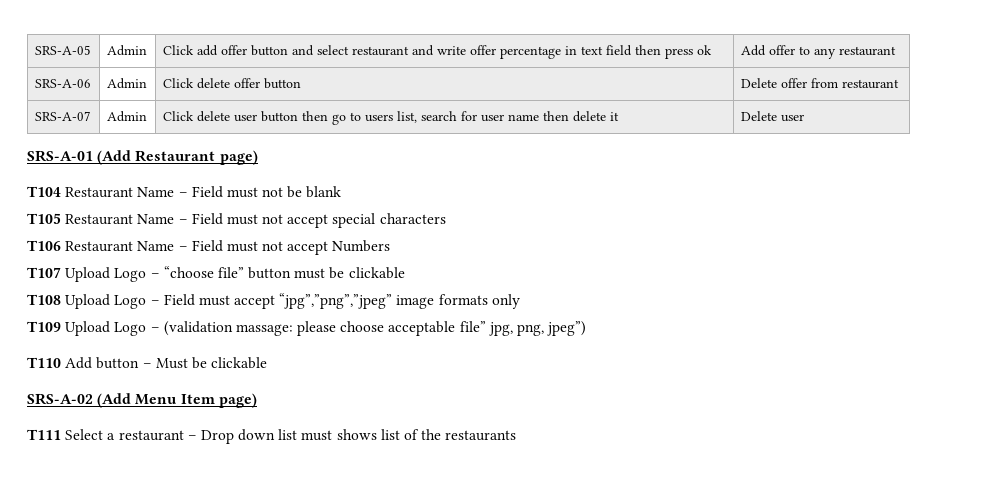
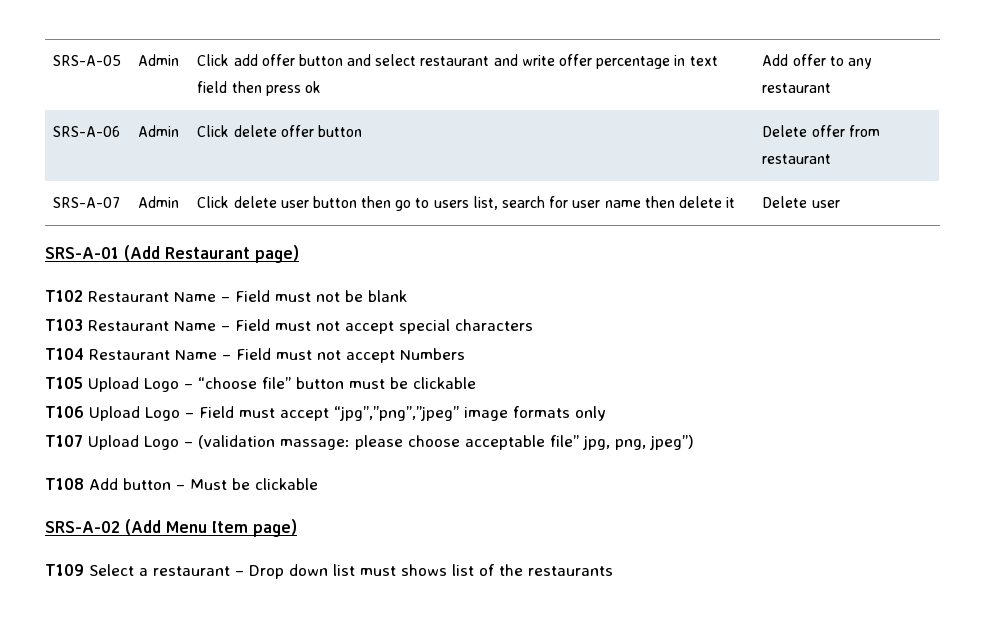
- T104 Restaurant Name – Field must not be blank
+ T102 Restaurant Name – Field must not be blank
- T105 Restaurant Name – Field must not accept special characters
+ T103 Restaurant Name – Field must not accept special characters
- T106 Restaurant Name – Field must not accept Numbers
+ T104 Restaurant Name – Field must not accept Numbers
- T107 Upload Logo – “choose file” button must be clickable
+ T105 Upload Logo – “choose file” button must be clickable
- T108 Upload Logo – Field must accept “jpg”,”png”,”jpeg” image formats only
+ T106 Upload Logo – Field must accept “jpg”,”png”,”jpeg” image formats only
- T109 Upload Logo – (validation massage: please choose acceptable file” jpg, png, jpeg”)
+ T107 Upload Logo – (validation massage: please choose acceptable file” jpg, png, jpeg”)
- T110 Add button – Must be clickable
+ T108 Add button – Must be clickable
- T111 Select a restaurant – Drop down list must shows list of the restaurants
+ T109 Select a restaurant – Drop down list must shows list of the restaurants

